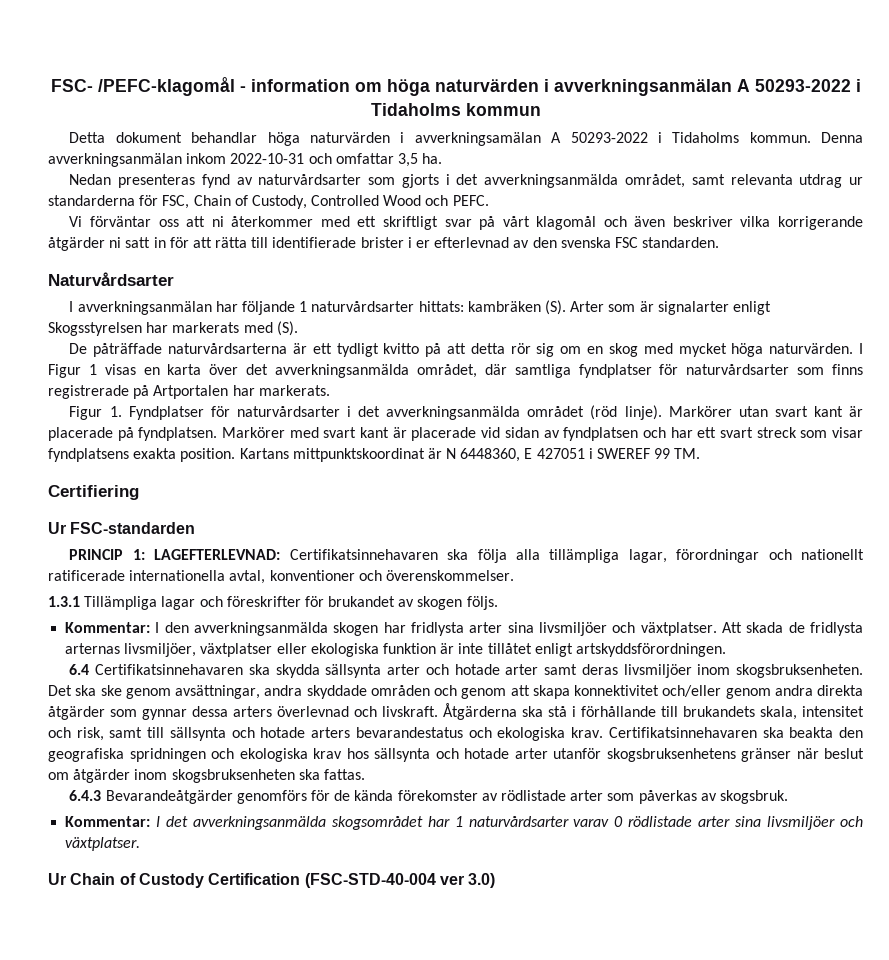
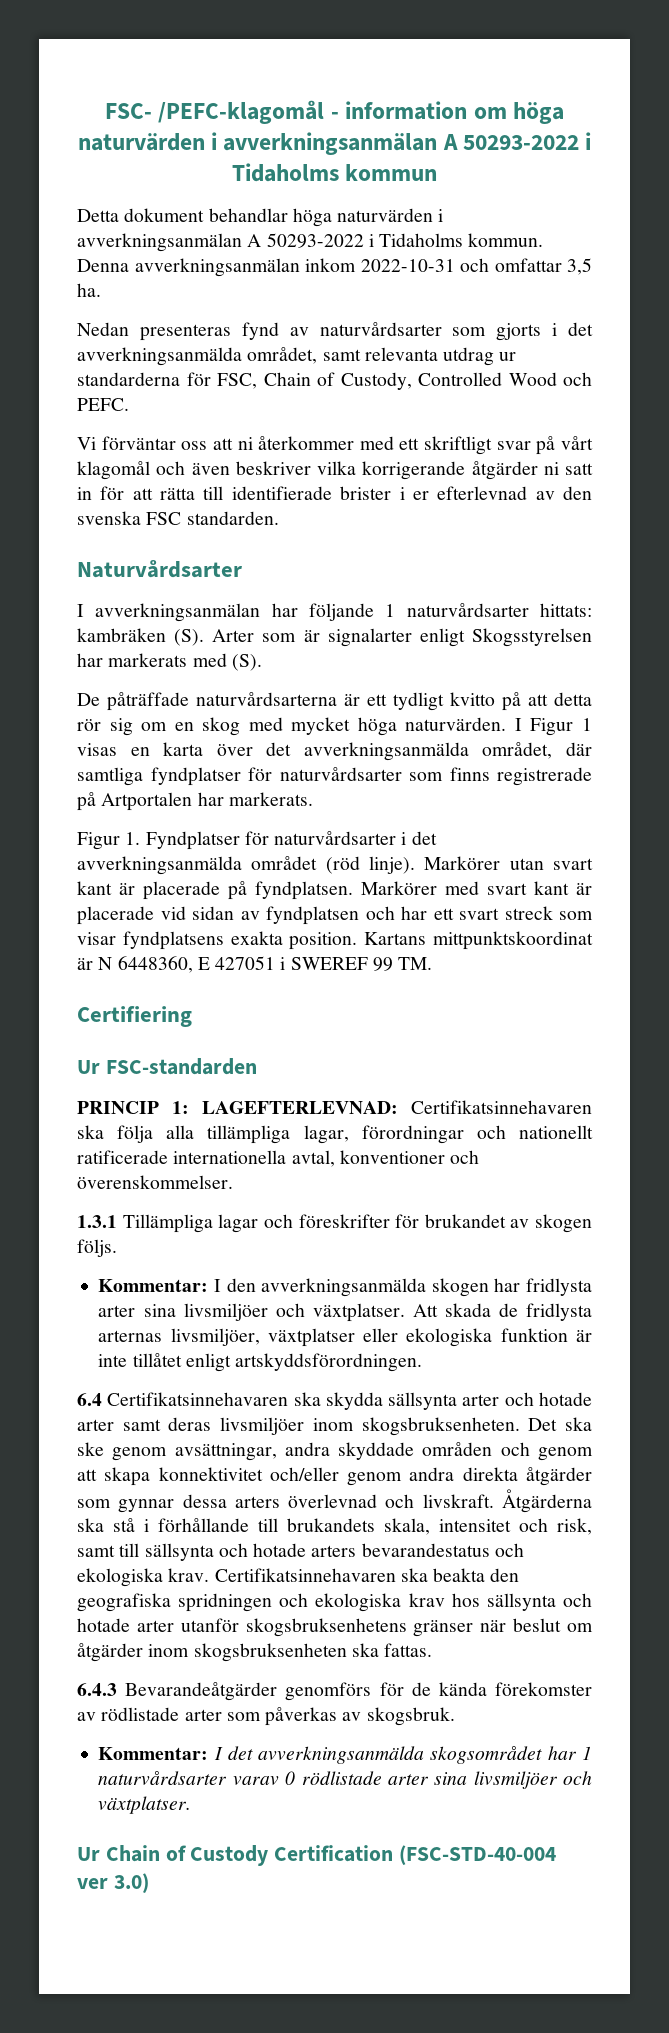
- Detta dokument behandlar höga naturvärden i avverkningsamälan A 50293-2022 i Tidaholms kommun.
+ Detta dokument behandlar höga naturvärden i avverkningsanmälan A 50293-2022 i Tidaholms kommun.

